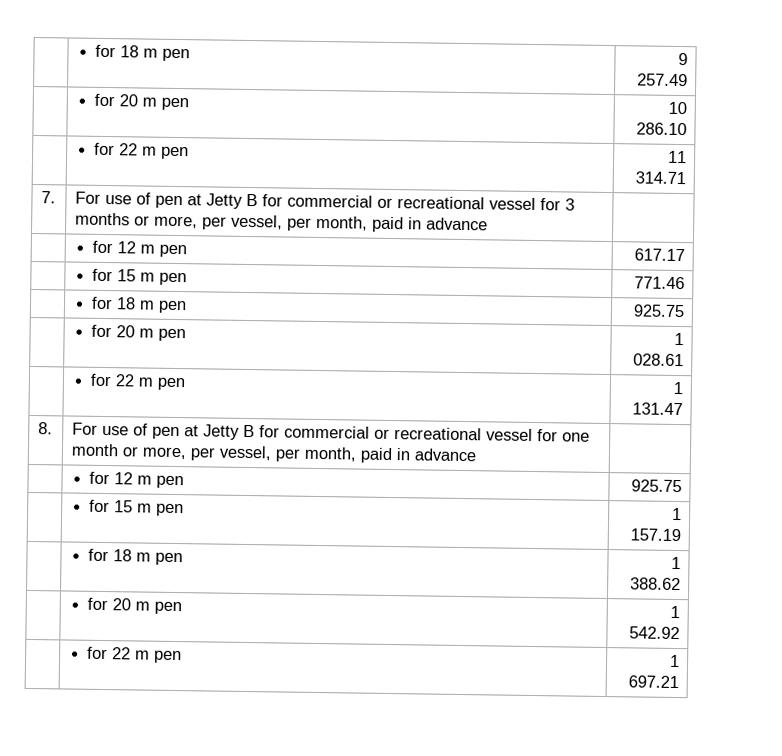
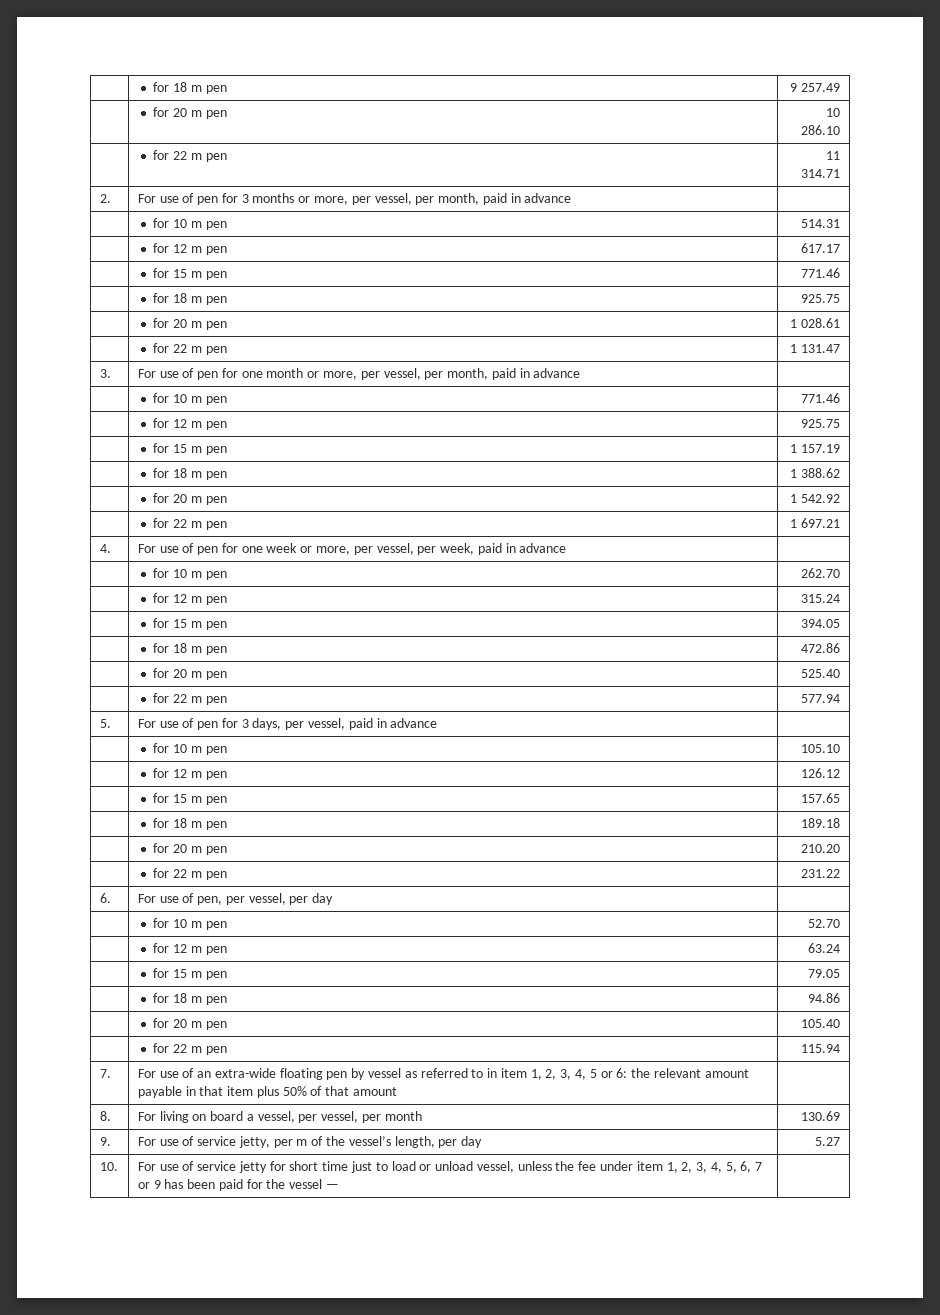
- 7. | For use of pen at Jetty B for commercial or recreational vessel for 3 months or more, per vessel, per month, paid in advance |
+ 2. | For use of pen for 3 months or more, per vessel, per month, paid in advance |
+ | for 10 m pen | 514.31
- 8. | For use of pen at Jetty B for commercial or recreational vessel for one month or more, per vessel, per month, paid in advance |
+ 3. | For use of pen for one month or more, per vessel, per month, paid in advance |
+ | for 10 m pen | 771.46
+ 4. | For use of pen for one week or more, per vessel, per week, paid in advance |
+ | for 10 m pen | 262.70
+ | for 12 m pen | 315.24
+ | for 15 m pen | 394.05
+ | for 18 m pen | 472.86
+ | for 20 m pen | 525.40
+ | for 22 m pen | 577.94
+ 5. | For use of pen for 3 days, per vessel, paid in advance |
+ | for 10 m pen | 105.10
+ | for 12 m pen | 126.12
+ | for 15 m pen | 157.65
+ | for 18 m pen | 189.18
+ | for 20 m pen | 210.20
+ | for 22 m pen | 231.22
+ 6. | For use of pen, per vessel, per day |
+ | for 10 m pen | 52.70
+ | for 12 m pen | 63.24
+ | for 15 m pen | 79.05
+ | for 18 m pen | 94.86
+ | for 20 m pen | 105.40
+ | for 22 m pen | 115.94
+ 7. | For use of an extra-wide floating pen by vessel as referred to in item 1, 2, 3, 4, 5 or 6: the relevant amount payable in that item plus 50% of that amount |
+ 8. | For living on board a vessel, per vessel, per month | 130.69
+ 9. | For use of service jetty, per m of the vessel’s length, per day | 5.27
+ 10. | For use of service jetty for short time just to load or unload vessel, unless the fee under item 1, 2, 3, 4, 5, 6, 7 or 9 has been paid for the vessel — |

